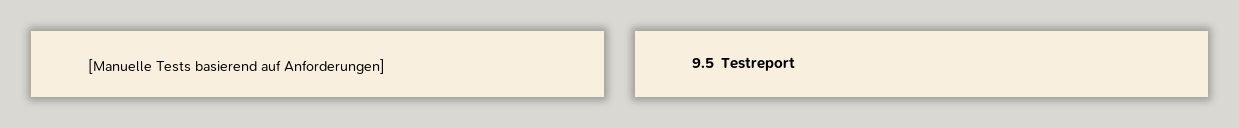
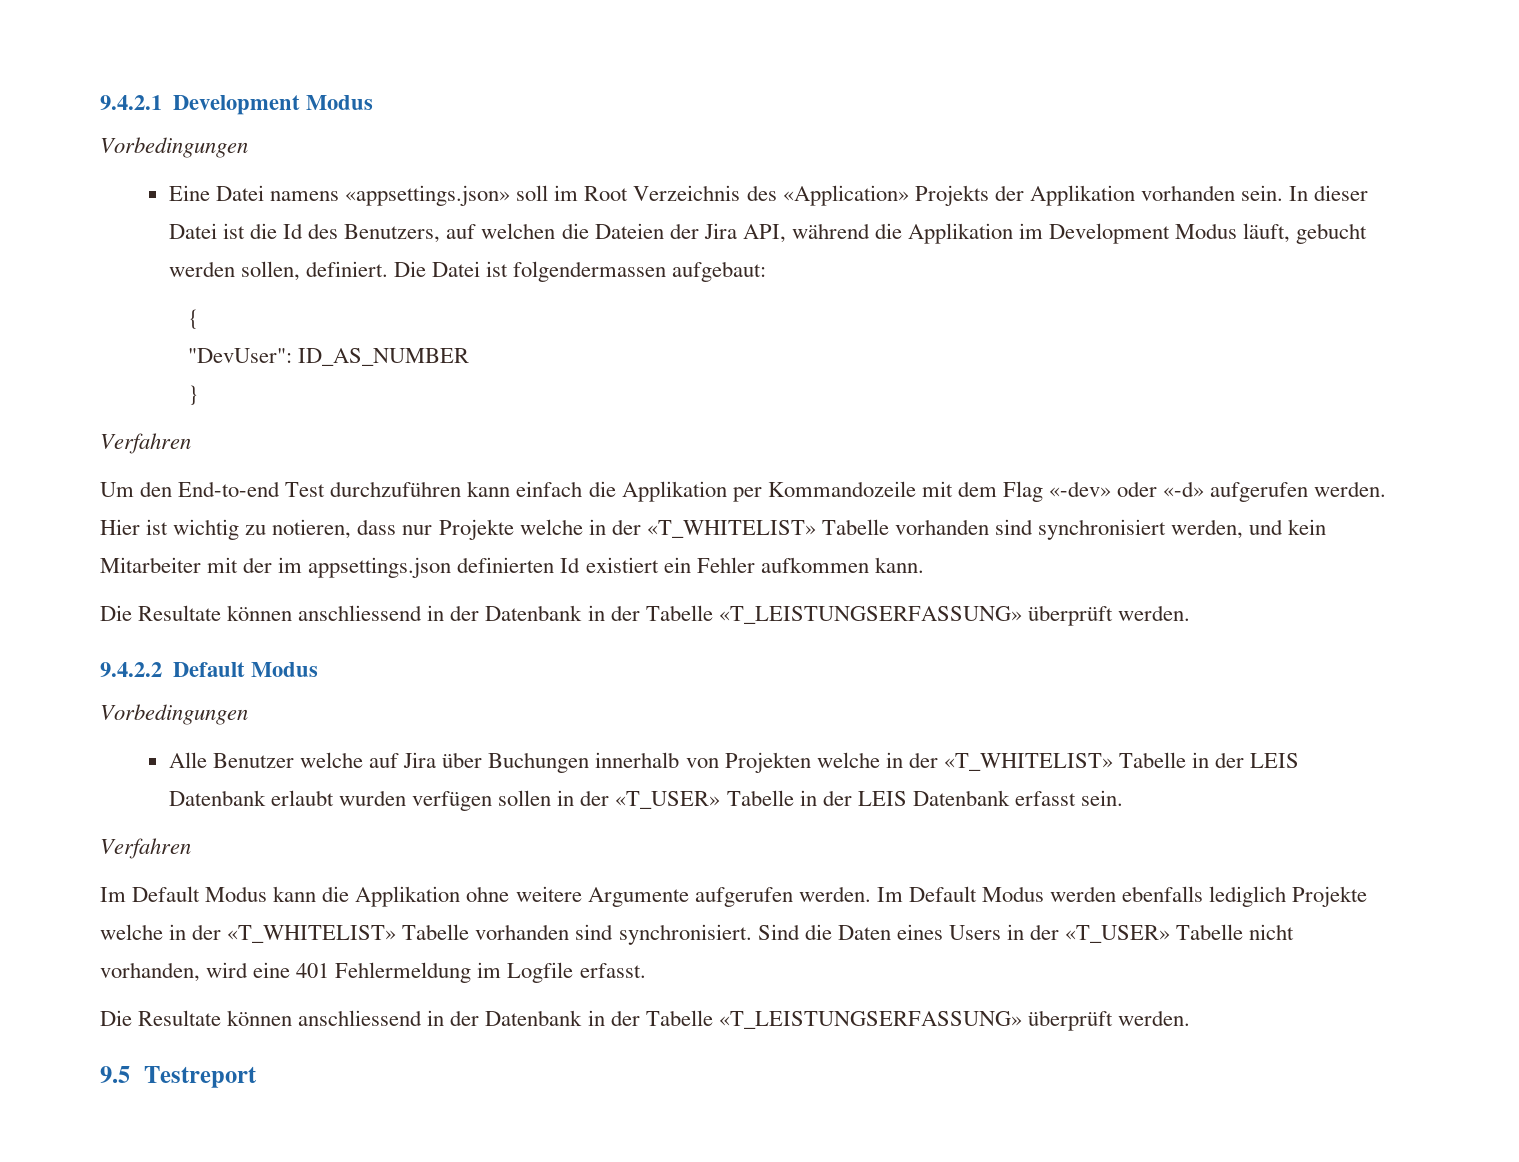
- [Manuelle Tests basierend auf Anforderungen]
+ 9.4.2.1 Development Modus
+ Vorbedingungen
+ Eine Datei namens «appsettings.json» soll im Root Verzeichnis des «Application» Projekts der Applikation vorhanden sein. In dieser Datei ist die Id des Benutzers, auf welchen die Dateien der Jira API, während die Applikation im Development Modus läuft, gebucht werden sollen, definiert. Die Datei ist folgendermassen aufgebaut:
+ {
+ "DevUser": ID_AS_NUMBER
+ }
+ Verfahren
+ Um den End-to-end Test durchzuführen kann einfach die Applikation per Kommandozeile mit dem Flag «-dev» oder «-d» aufgerufen werden. Hier ist wichtig zu notieren, dass nur Projekte welche in der «T_WHITELIST» Tabelle vorhanden sind synchronisiert werden, und kein Mitarbeiter mit der im appsettings.json definierten Id existiert ein Fehler aufkommen kann.
+ Die Resultate können anschliessend in der Datenbank in der Tabelle «T_LEISTUNGSERFASSUNG» überprüft werden.
+ 9.4.2.2 Default Modus
+ Vorbedingungen
+ Alle Benutzer welche auf Jira über Buchungen innerhalb von Projekten welche in der «T_WHITELIST» Tabelle in der LEIS Datenbank erlaubt wurden verfügen sollen in der «T_USER» Tabelle in der LEIS Datenbank erfasst sein.
+ Verfahren
+ Im Default Modus kann die Applikation ohne weitere Argumente aufgerufen werden. Im Default Modus werden ebenfalls lediglich Projekte welche in der «T_WHITELIST» Tabelle vorhanden sind synchronisiert. Sind die Daten eines Users in der «T_USER» Tabelle nicht vorhanden, wird eine 401 Fehlermeldung im Logfile erfasst.
+ Die Resultate können anschliessend in der Datenbank in der Tabelle «T_LEISTUNGSERFASSUNG» überprüft werden.

